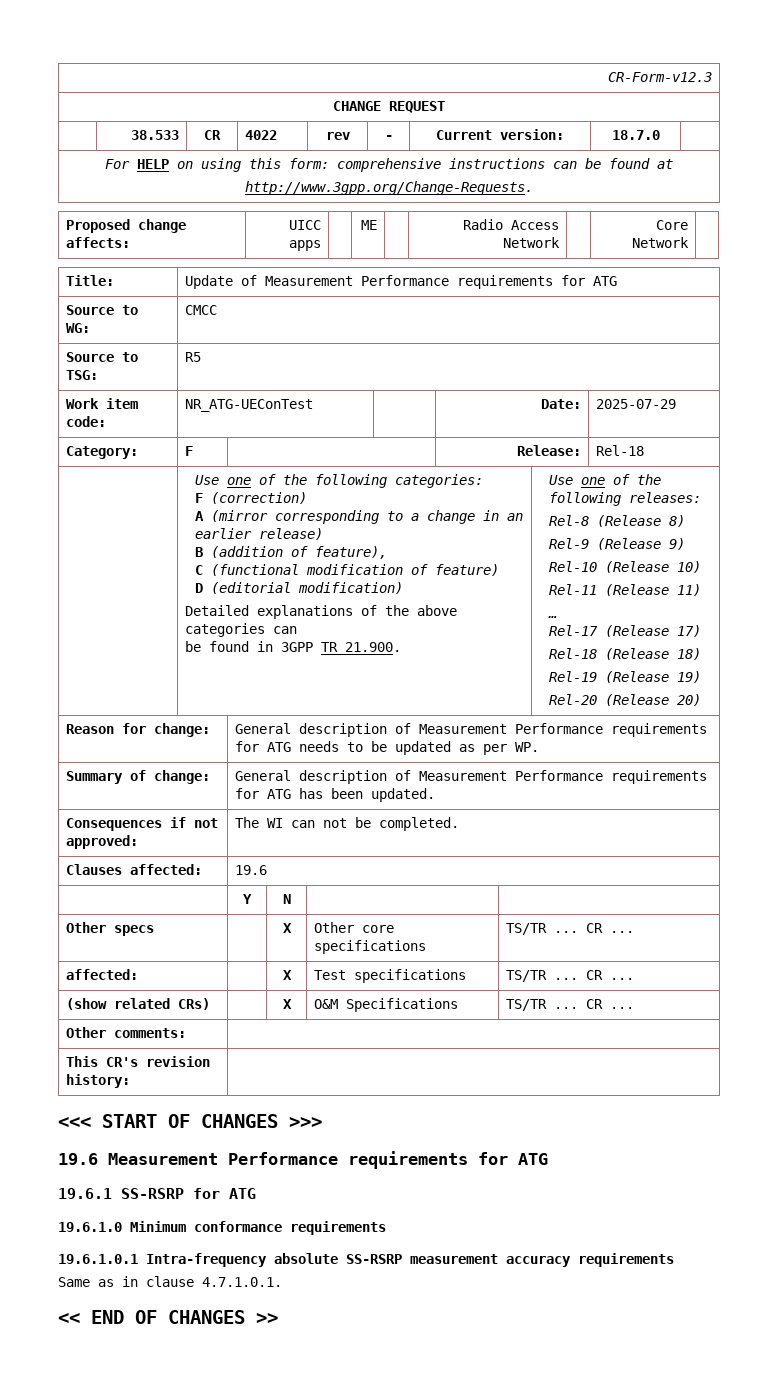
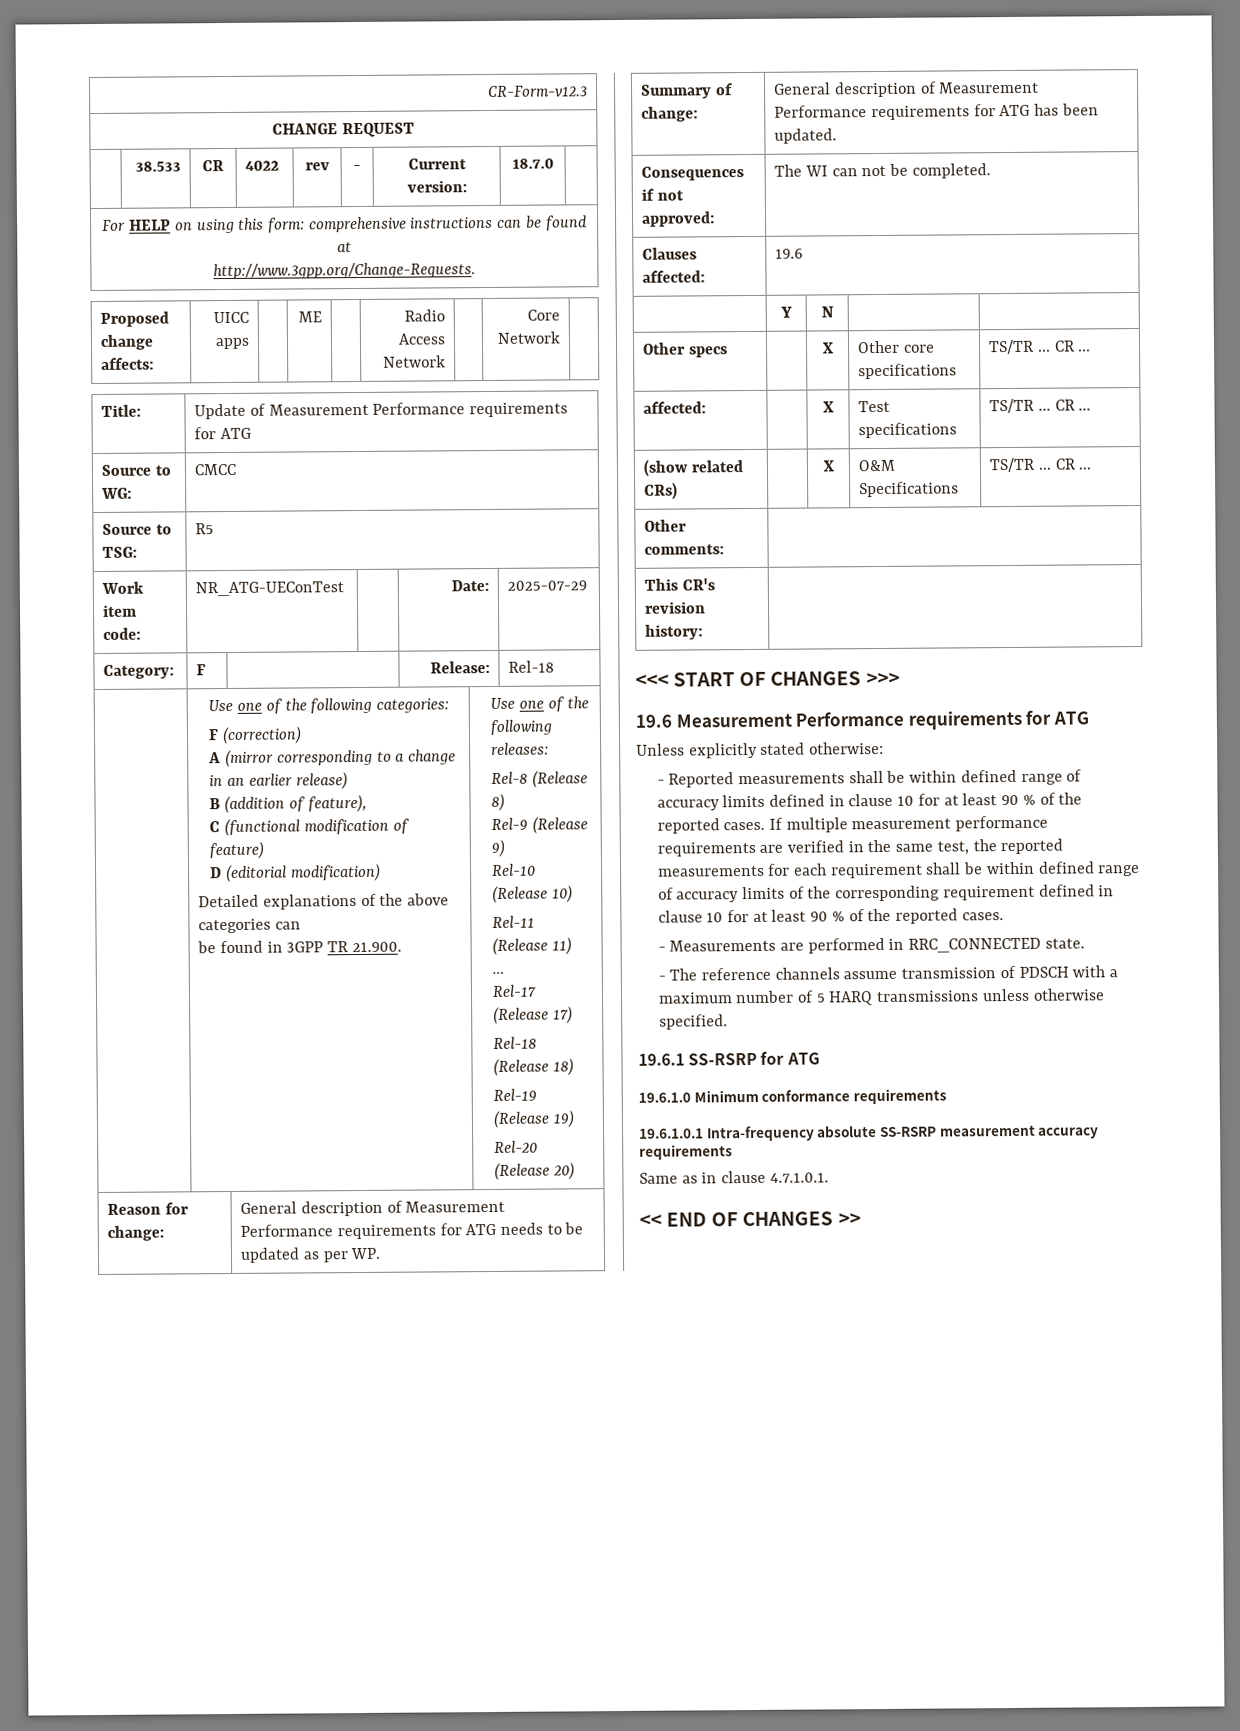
+ Unless explicitly stated otherwise:
+ - Reported measurements shall be within defined range of accuracy limits defined in clause 10 for at least 90 % of the reported cases. If multiple measurement performance requirements are verified in the same test, the reported measurements for each requirement shall be within defined range of accuracy limits of the corresponding requirement defined in clause 10 for at least 90 % of the reported cases.
+ - Measurements are performed in RRC_CONNECTED state.
+ - The reference channels assume transmission of PDSCH with a maximum number of 5 HARQ transmissions unless otherwise specified.

